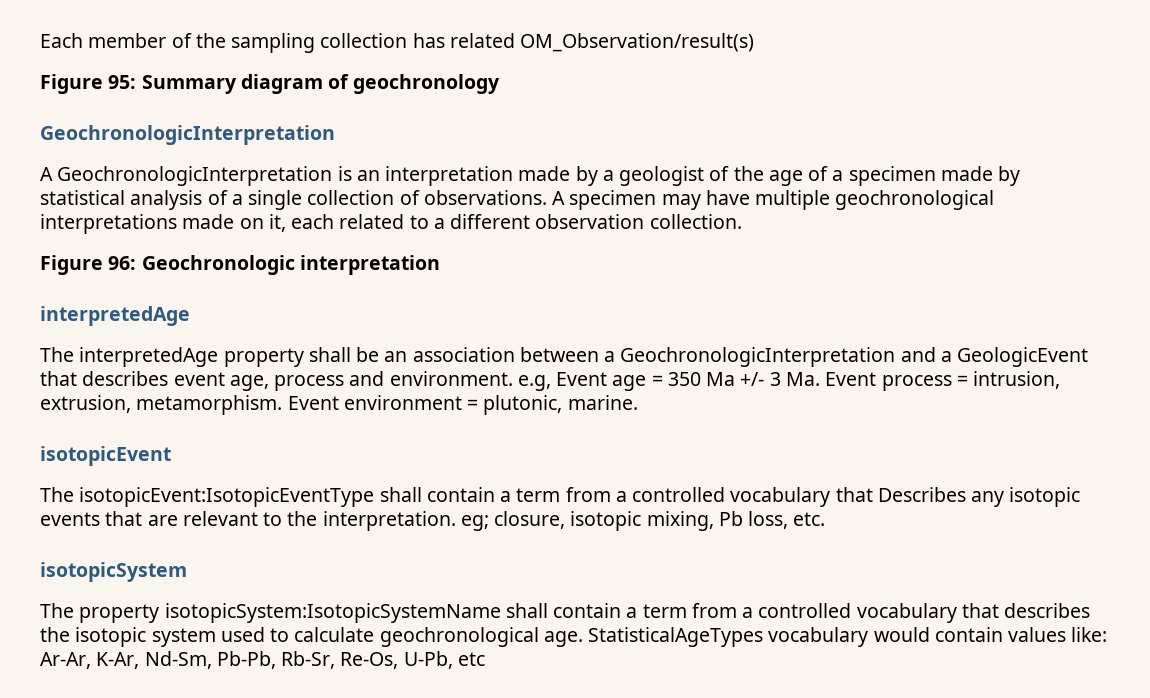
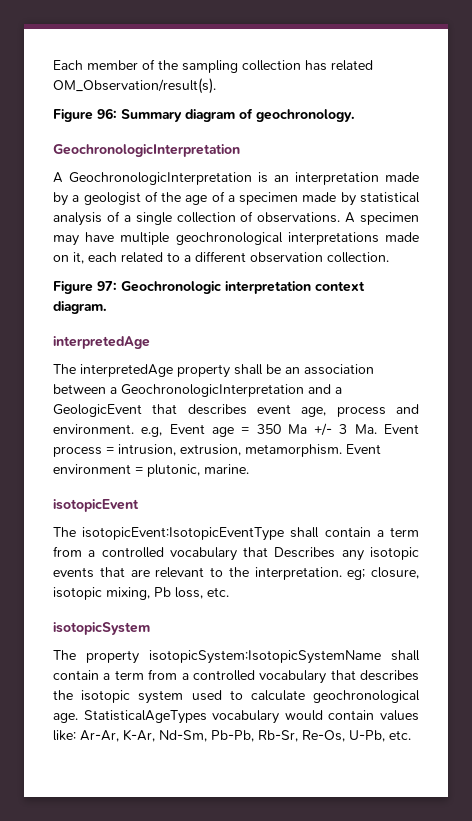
- Each member of the sampling collection has related OM_Observation/result(s)
- Figure 95: Summary diagram of geochronology
+ Each member of the sampling collection has related OM_Observation/result(s).
+ Figure 96: Summary diagram of geochronology.
- Figure 96: Geochronologic interpretation
+ Figure 97: Geochronologic interpretation context diagram.
- StatisticalAgeTypes vocabulary would contain values like: Ar-Ar, K-Ar, Nd-Sm, Pb-Pb, Rb-Sr, Re-Os, U-Pb, etc
+ StatisticalAgeTypes vocabulary would contain values like: Ar-Ar, K-Ar, Nd-Sm, Pb-Pb, Rb-Sr, Re-Os, U-Pb, etc.

